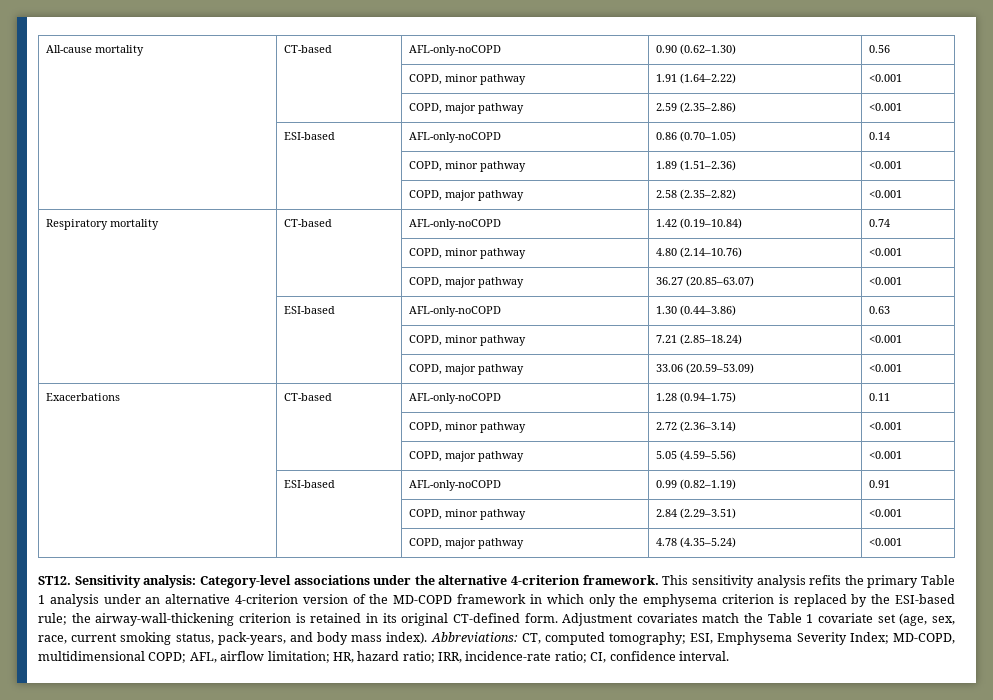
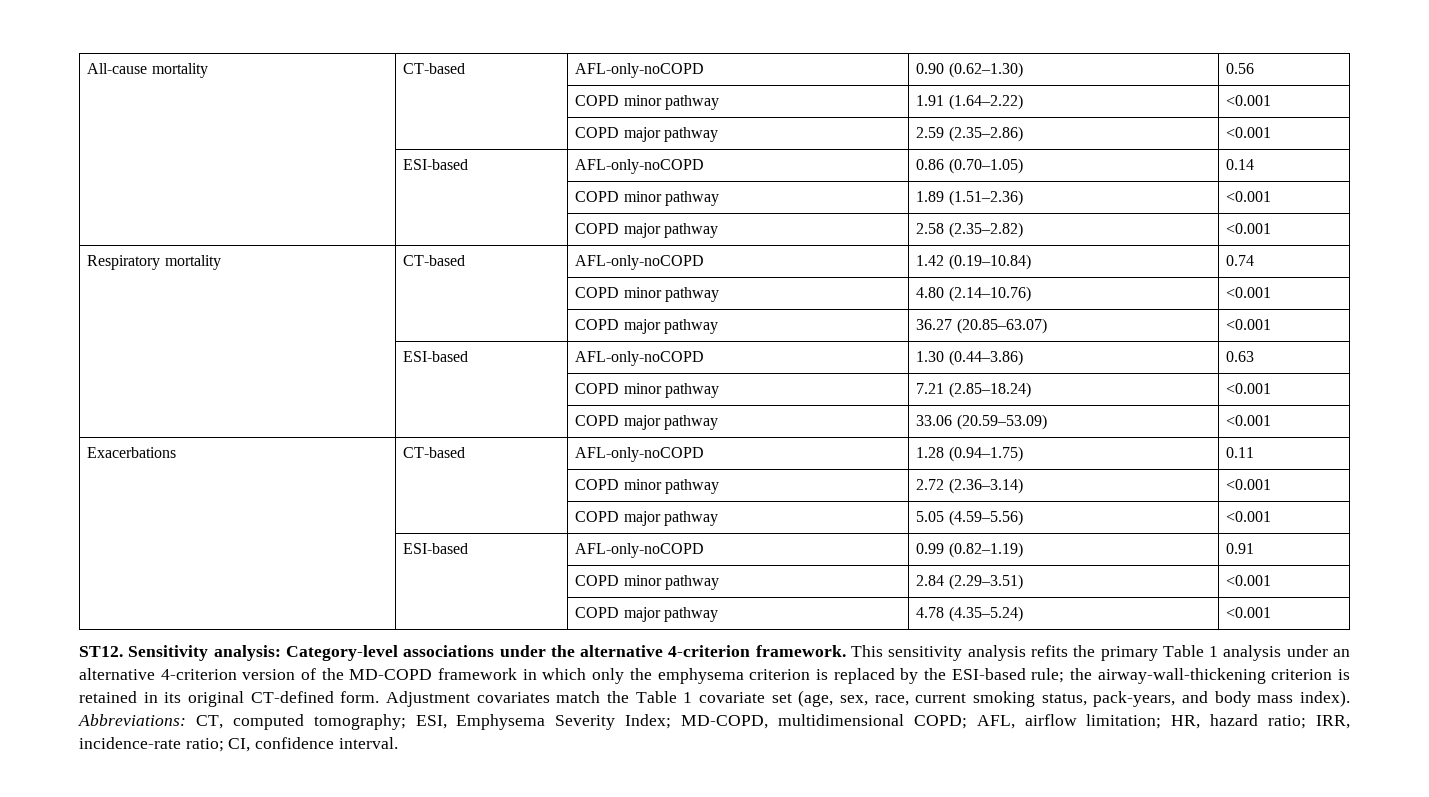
- | | COPD, minor pathway | 1.91 (1.64–2.22) | <0.001
+ | | COPD minor pathway | 1.91 (1.64–2.22) | <0.001
- | | COPD, major pathway | 2.59 (2.35–2.86) | <0.001
+ | | COPD major pathway | 2.59 (2.35–2.86) | <0.001
- | | COPD, minor pathway | 1.89 (1.51–2.36) | <0.001
+ | | COPD minor pathway | 1.89 (1.51–2.36) | <0.001
- | | COPD, major pathway | 2.58 (2.35–2.82) | <0.001
+ | | COPD major pathway | 2.58 (2.35–2.82) | <0.001
- | | COPD, minor pathway | 4.80 (2.14–10.76) | <0.001
+ | | COPD minor pathway | 4.80 (2.14–10.76) | <0.001
- | | COPD, major pathway | 36.27 (20.85–63.07) | <0.001
+ | | COPD major pathway | 36.27 (20.85–63.07) | <0.001
- | | COPD, minor pathway | 7.21 (2.85–18.24) | <0.001
+ | | COPD minor pathway | 7.21 (2.85–18.24) | <0.001
- | | COPD, major pathway | 33.06 (20.59–53.09) | <0.001
+ | | COPD major pathway | 33.06 (20.59–53.09) | <0.001
- | | COPD, minor pathway | 2.72 (2.36–3.14) | <0.001
+ | | COPD minor pathway | 2.72 (2.36–3.14) | <0.001
- | | COPD, major pathway | 5.05 (4.59–5.56) | <0.001
+ | | COPD major pathway | 5.05 (4.59–5.56) | <0.001
- | | COPD, minor pathway | 2.84 (2.29–3.51) | <0.001
+ | | COPD minor pathway | 2.84 (2.29–3.51) | <0.001
- | | COPD, major pathway | 4.78 (4.35–5.24) | <0.001
+ | | COPD major pathway | 4.78 (4.35–5.24) | <0.001

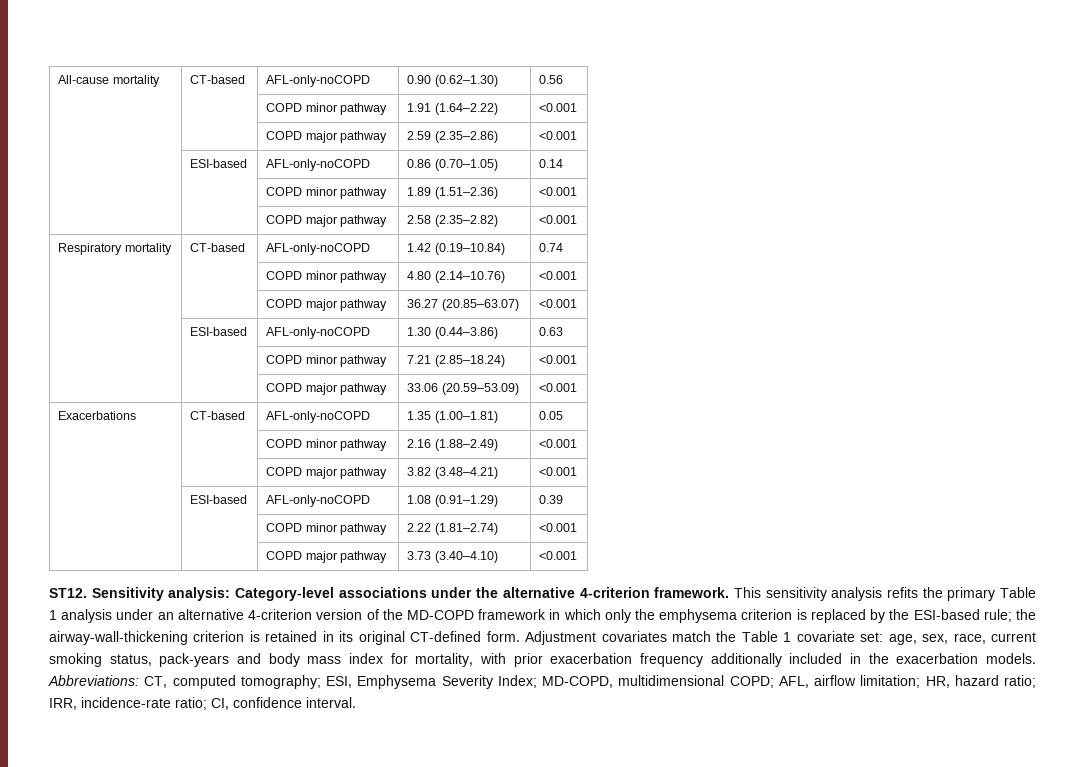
- Exacerbations | CT-based | AFL-only-noCOPD | 1.28 (0.94–1.75) | 0.11
- | | COPD minor pathway | 2.72 (2.36–3.14) | <0.001
- | | COPD major pathway | 5.05 (4.59–5.56) | <0.001
- | ESI-based | AFL-only-noCOPD | 0.99 (0.82–1.19) | 0.91
- | | COPD minor pathway | 2.84 (2.29–3.51) | <0.001
- | | COPD major pathway | 4.78 (4.35–5.24) | <0.001
+ Exacerbations | CT-based | AFL-only-noCOPD | 1.35 (1.00–1.81) | 0.05
+ | | COPD minor pathway | 2.16 (1.88–2.49) | <0.001
+ | | COPD major pathway | 3.82 (3.48–4.21) | <0.001
+ | ESI-based | AFL-only-noCOPD | 1.08 (0.91–1.29) | 0.39
+ | | COPD minor pathway | 2.22 (1.81–2.74) | <0.001
+ | | COPD major pathway | 3.73 (3.40–4.10) | <0.001
- Adjustment covariates match the Table 1 covariate set (age, sex, race, current smoking status, pack-years, and body mass index).
+ Adjustment covariates match the Table 1 covariate set: age, sex, race, current smoking status, pack-years and body mass index for mortality, with prior exacerbation frequency additionally included in the exacerbation models.

